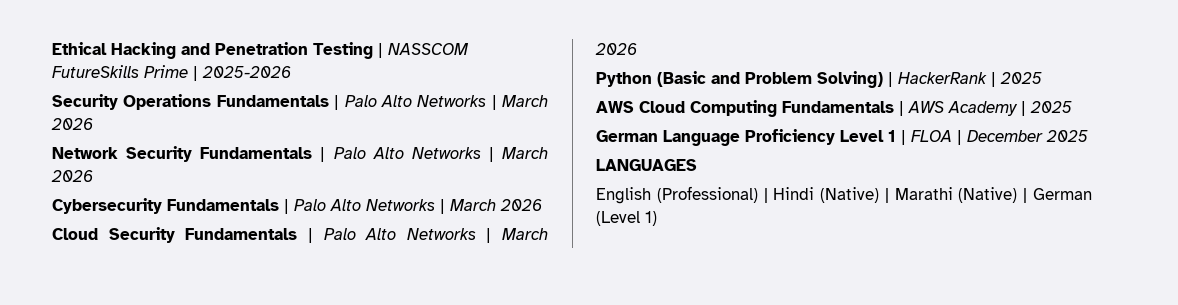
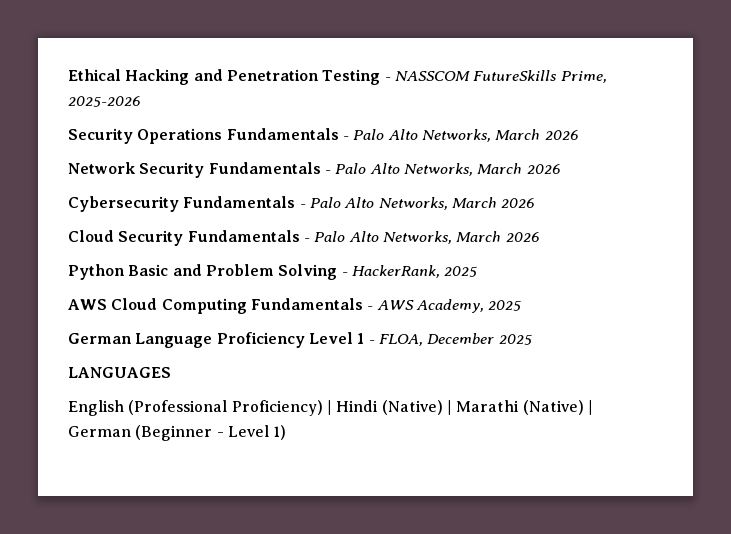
- Ethical Hacking and Penetration Testing | NASSCOM FutureSkills Prime | 2025-2026
+ Ethical Hacking and Penetration Testing - NASSCOM FutureSkills Prime, 2025-2026
- Security Operations Fundamentals | Palo Alto Networks | March 2026
+ Security Operations Fundamentals - Palo Alto Networks, March 2026
- Network Security Fundamentals | Palo Alto Networks | March 2026
+ Network Security Fundamentals - Palo Alto Networks, March 2026
- Cybersecurity Fundamentals | Palo Alto Networks | March 2026
+ Cybersecurity Fundamentals - Palo Alto Networks, March 2026
- Cloud Security Fundamentals | Palo Alto Networks | March 2026
+ Cloud Security Fundamentals - Palo Alto Networks, March 2026
- Python (Basic and Problem Solving) | HackerRank | 2025
+ Python Basic and Problem Solving - HackerRank, 2025
- AWS Cloud Computing Fundamentals | AWS Academy | 2025
+ AWS Cloud Computing Fundamentals - AWS Academy, 2025
- German Language Proficiency Level 1 | FLOA | December 2025
+ German Language Proficiency Level 1 - FLOA, December 2025
- English (Professional) | Hindi (Native) | Marathi (Native) | German (Level 1)
+ English (Professional Proficiency) | Hindi (Native) | Marathi (Native) | German (Beginner - Level 1)

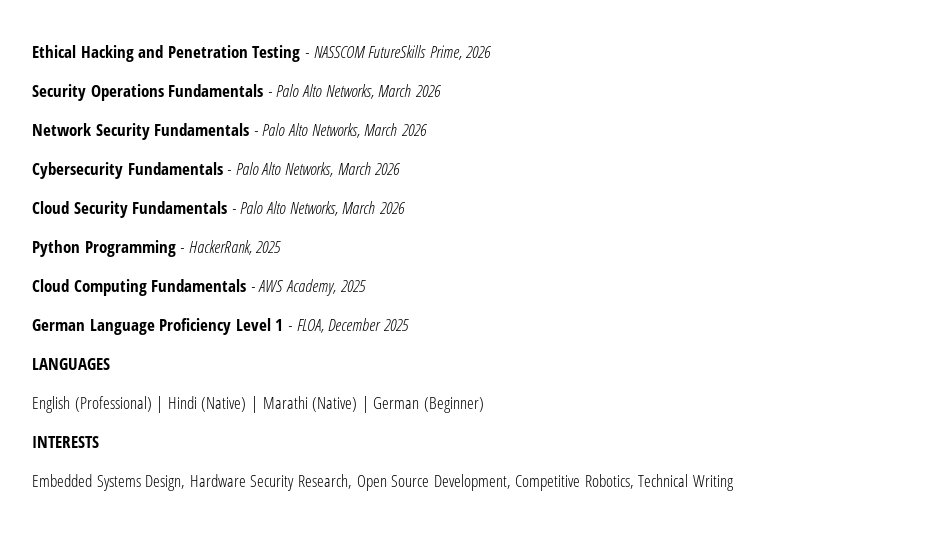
- Ethical Hacking and Penetration Testing - NASSCOM FutureSkills Prime, 2025-2026
+ Ethical Hacking and Penetration Testing - NASSCOM FutureSkills Prime, 2026
- Python Basic and Problem Solving - HackerRank, 2025
+ Python Programming - HackerRank, 2025
- AWS Cloud Computing Fundamentals - AWS Academy, 2025
+ Cloud Computing Fundamentals - AWS Academy, 2025
- English (Professional Proficiency) | Hindi (Native) | Marathi (Native) | German (Beginner - Level 1)
+ English (Professional) | Hindi (Native) | Marathi (Native) | German (Beginner)
+ INTERESTS
+ Embedded Systems Design, Hardware Security Research, Open Source Development, Competitive Robotics, Technical Writing

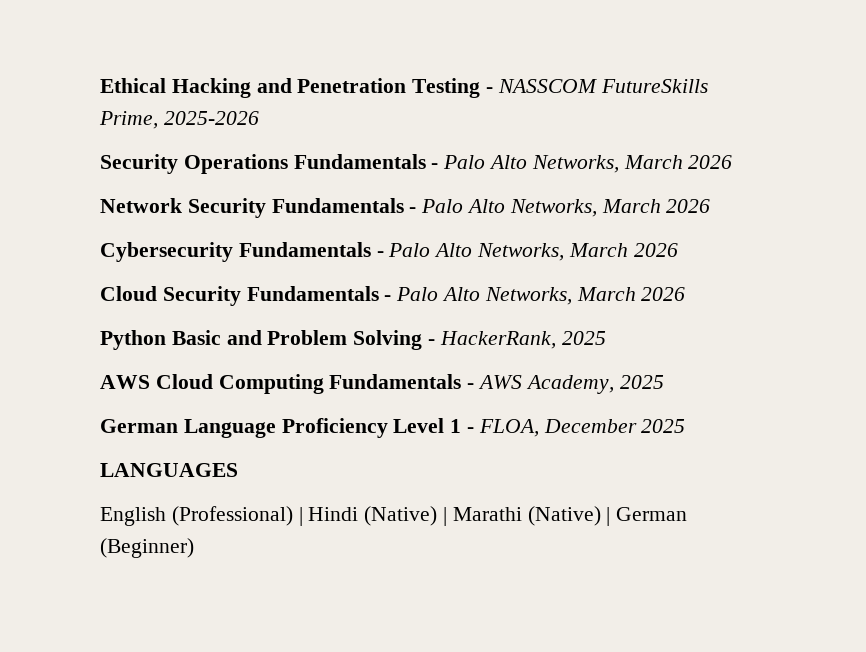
- Ethical Hacking and Penetration Testing - NASSCOM FutureSkills Prime, 2026
+ Ethical Hacking and Penetration Testing - NASSCOM FutureSkills Prime, 2025-2026
- Python Programming - HackerRank, 2025
+ Python Basic and Problem Solving - HackerRank, 2025
- Cloud Computing Fundamentals - AWS Academy, 2025
+ AWS Cloud Computing Fundamentals - AWS Academy, 2025
- INTERESTS
- Embedded Systems Design, Hardware Security Research, Open Source Development, Competitive Robotics, Technical Writing

